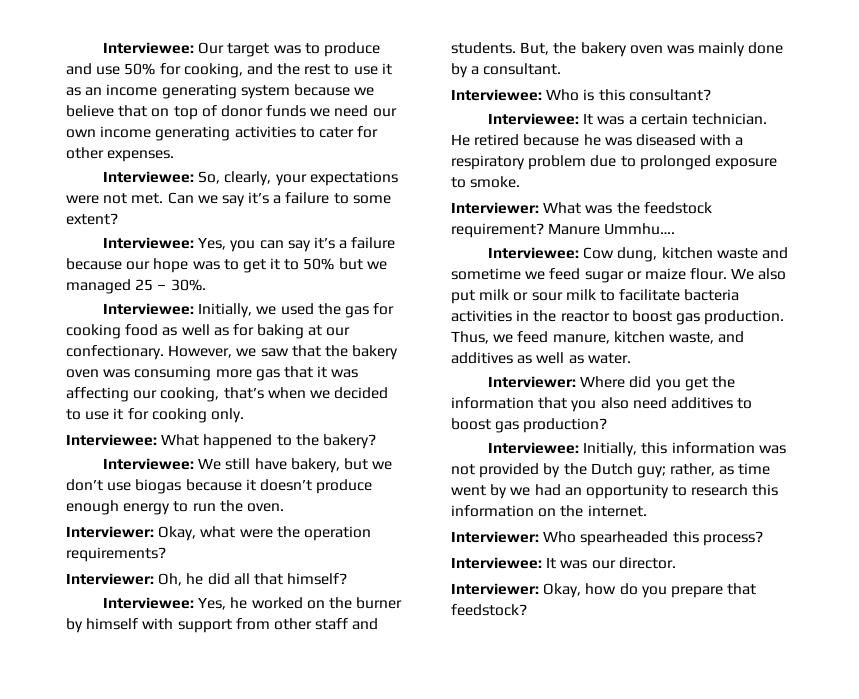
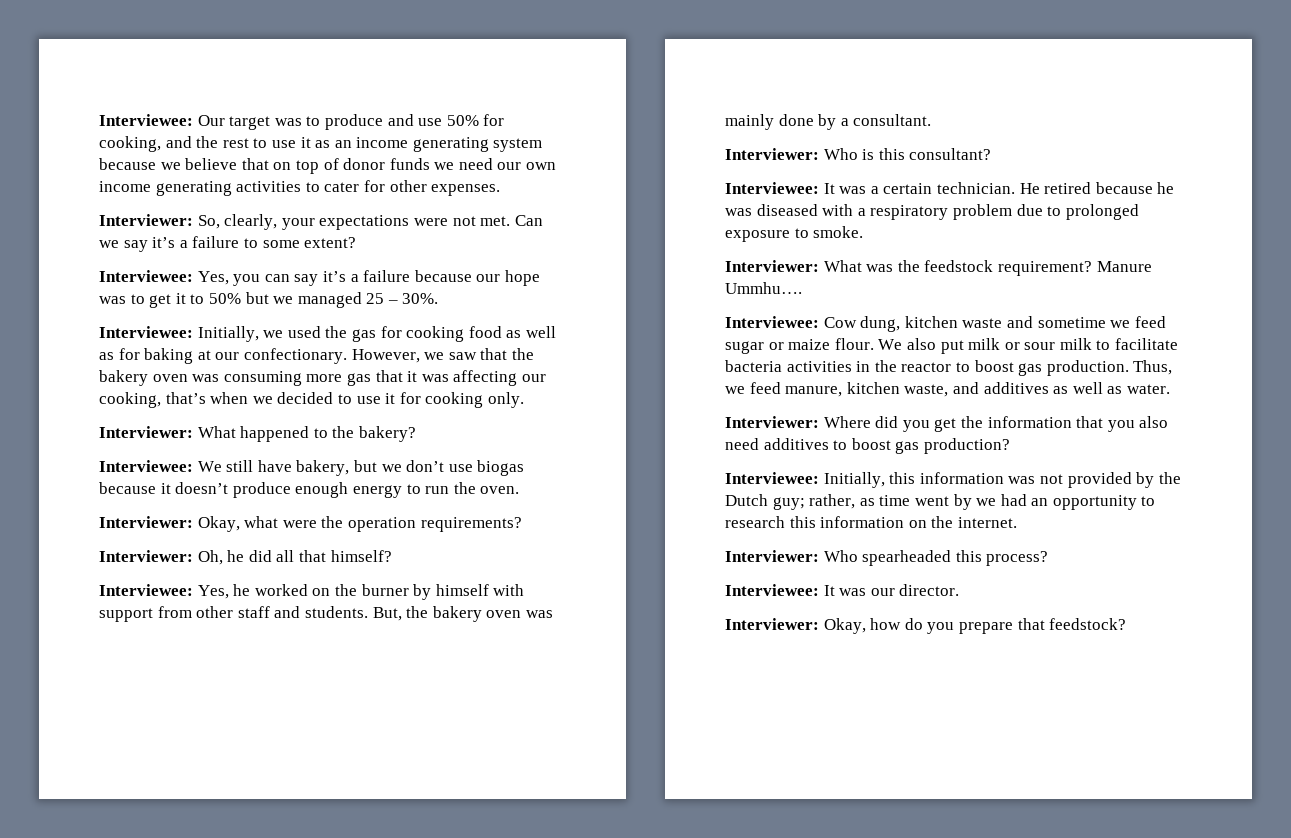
- Interviewee: So, clearly, your expectations were not met.
+ Interviewer: So, clearly, your expectations were not met.
- Interviewee: What happened to the bakery?
+ Interviewer: What happened to the bakery?
- Interviewee: Who is this consultant?
+ Interviewer: Who is this consultant?

